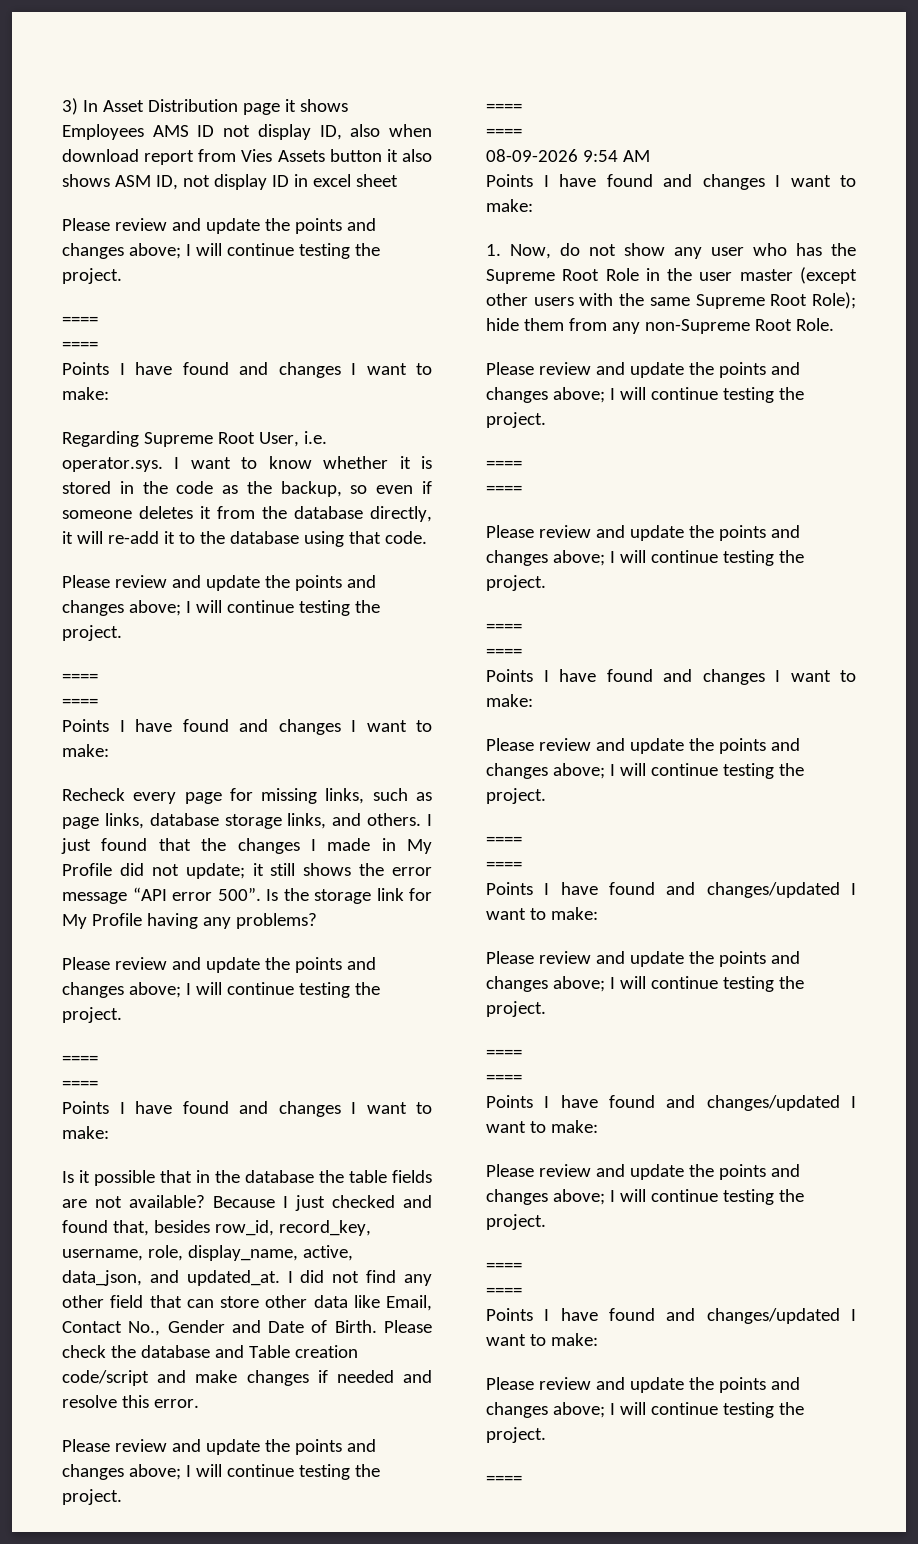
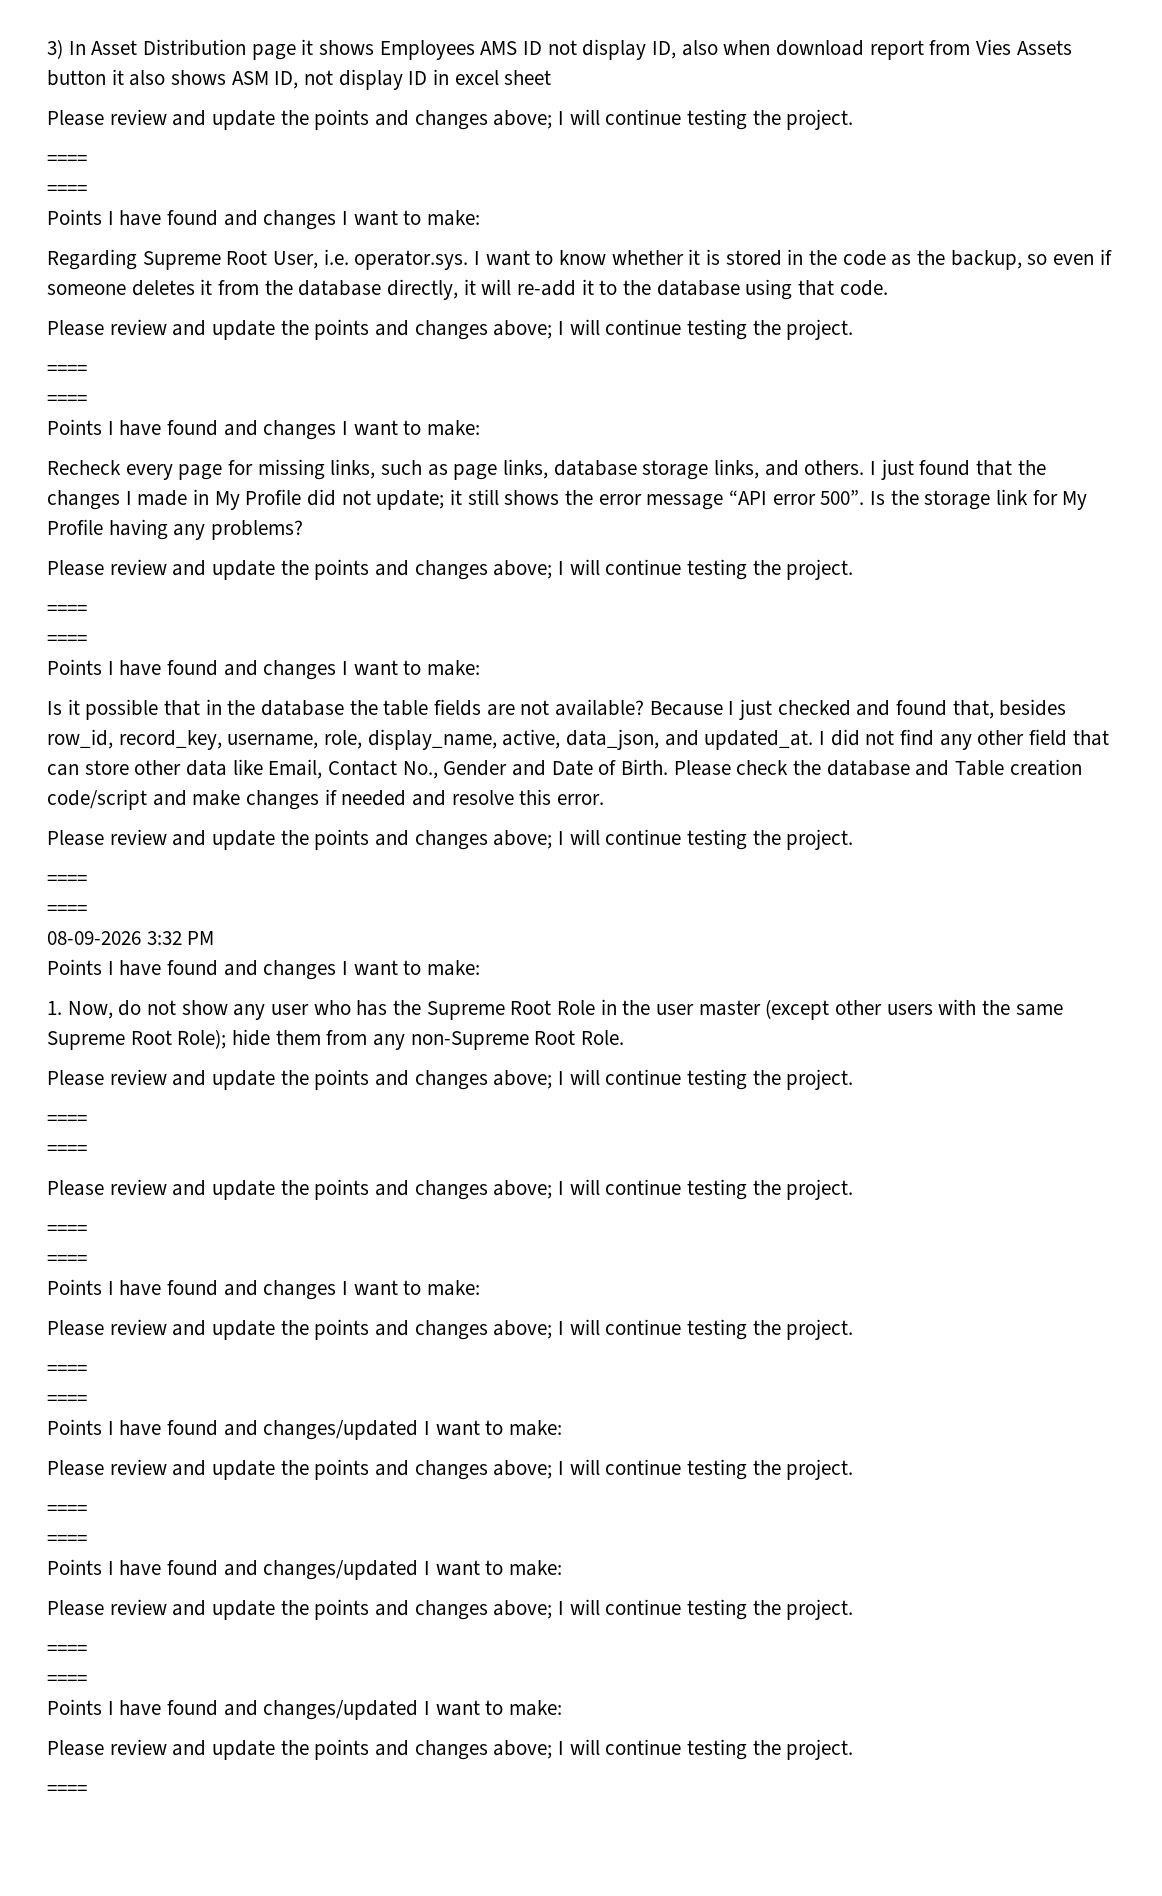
- 08-09-2026 9:54 AM
+ 08-09-2026 3:32 PM

